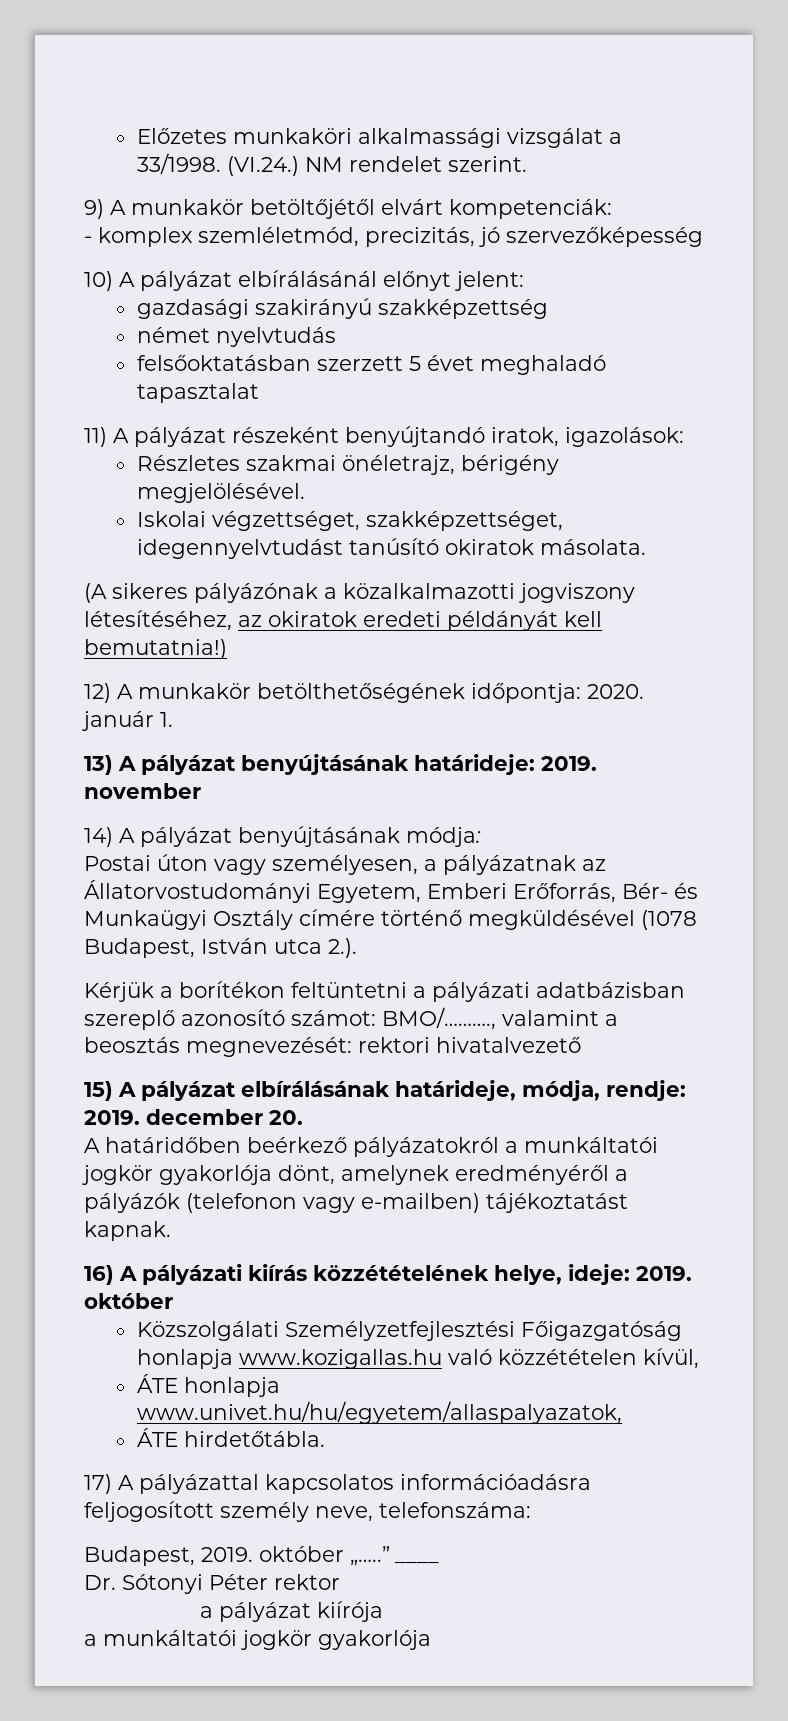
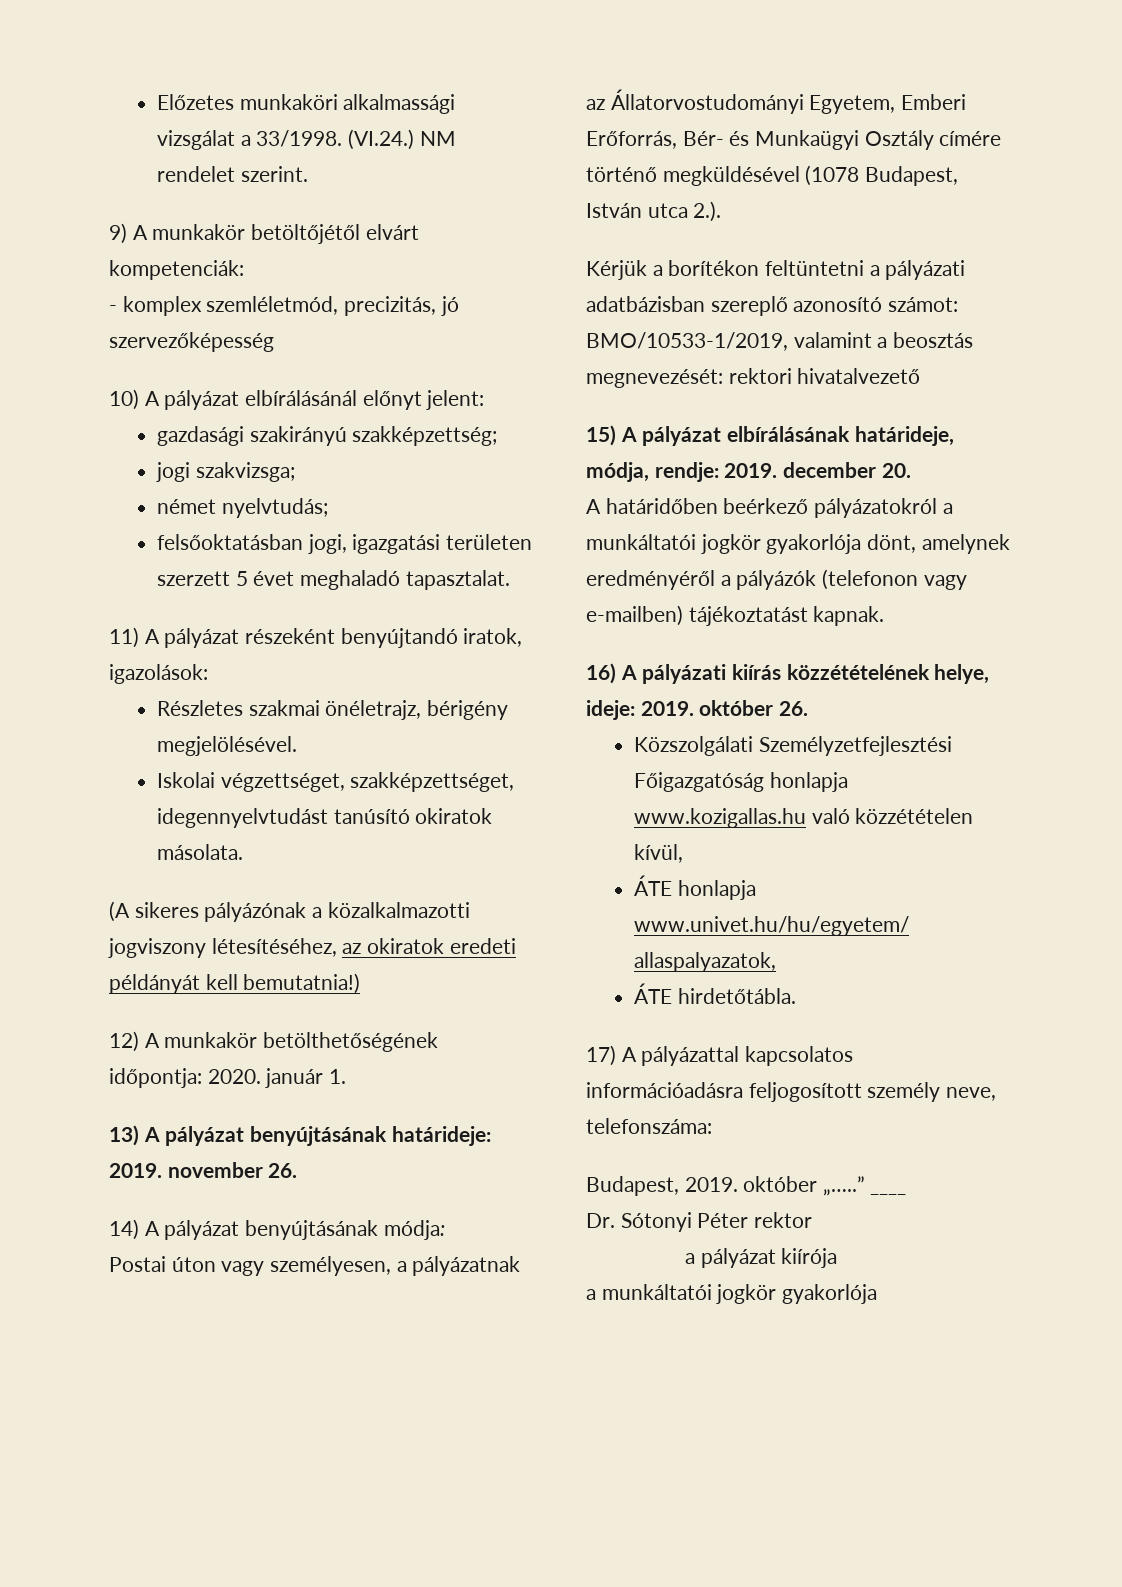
- gazdasági szakirányú szakképzettség
+ gazdasági szakirányú szakképzettség;
+ jogi szakvizsga;
- német nyelvtudás
+ német nyelvtudás;
- felsőoktatásban szerzett 5 évet meghaladó tapasztalat
+ felsőoktatásban jogi, igazgatási területen szerzett 5 évet meghaladó tapasztalat.
- 13) A pályázat benyújtásának határideje: 2019. november
+ 13) A pályázat benyújtásának határideje: 2019. november 26.
- Kérjük a borítékon feltüntetni a pályázati adatbázisban szereplő azonosító számot: BMO/………., valamint a beosztás megnevezését: rektori hivatalvezető
+ Kérjük a borítékon feltüntetni a pályázati adatbázisban szereplő azonosító számot: BMO/10533-1/2019, valamint a beosztás megnevezését: rektori hivatalvezető
- 16) A pályázati kiírás közzétételének helye, ideje: 2019. október
+ 16) A pályázati kiírás közzétételének helye, ideje: 2019. október 26.

